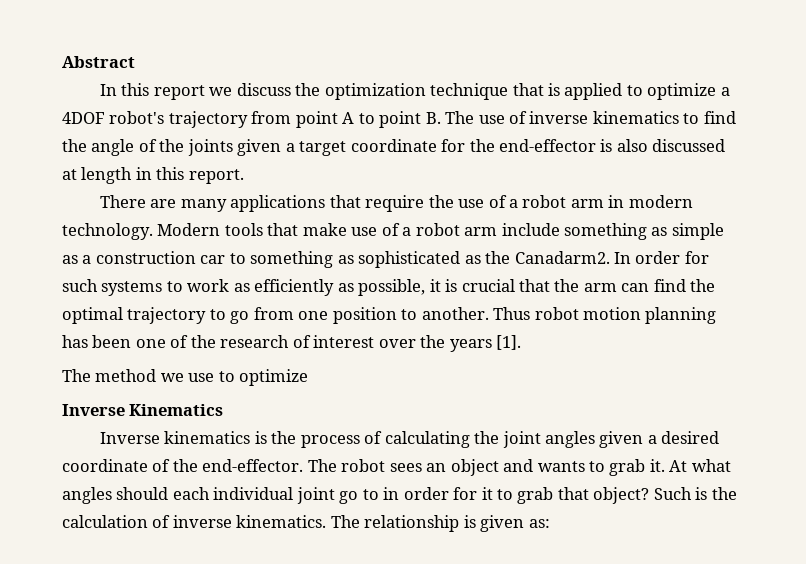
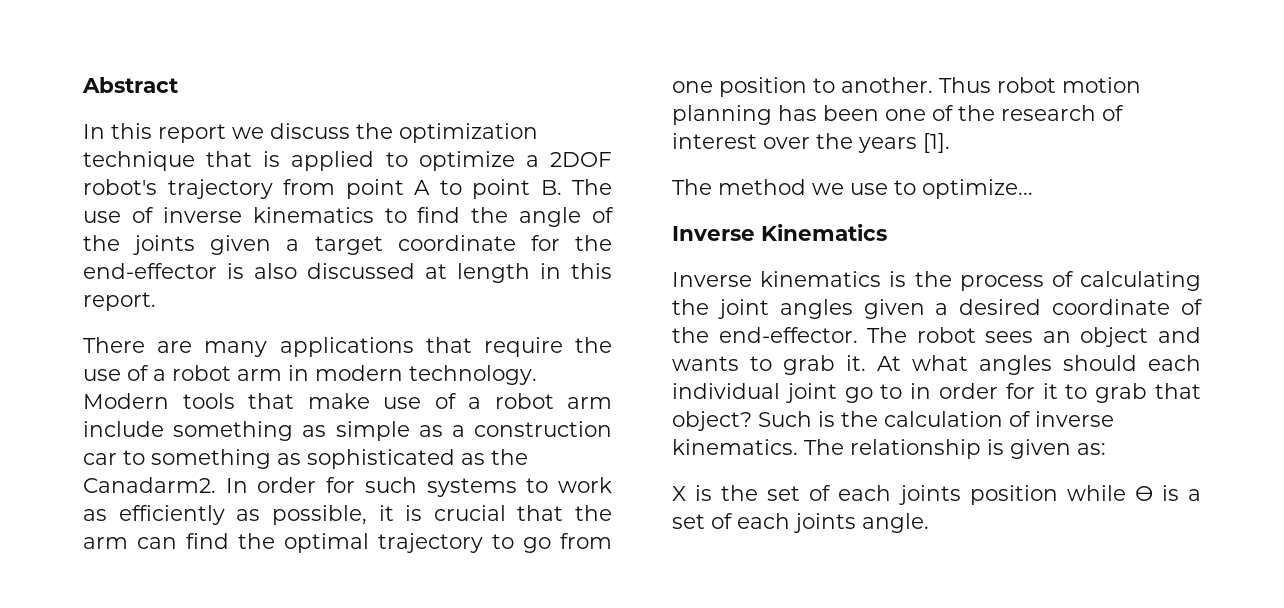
- In this report we discuss the optimization technique that is applied to optimize a 4DOF robot's trajectory from point A to point B. The use of inverse kinematics to find the angle of the joints given a target coordinate for the end-effector is also discussed at length in this report.
+ In this report we discuss the optimization technique that is applied to optimize a 2DOF robot's trajectory from point A to point B. The use of inverse kinematics to find the angle of the joints given a target coordinate for the end-effector is also discussed at length in this report.
- The method we use to optimize
+ The method we use to optimize...
+ X is the set of each joints position while Ө is a set of each joints angle.

